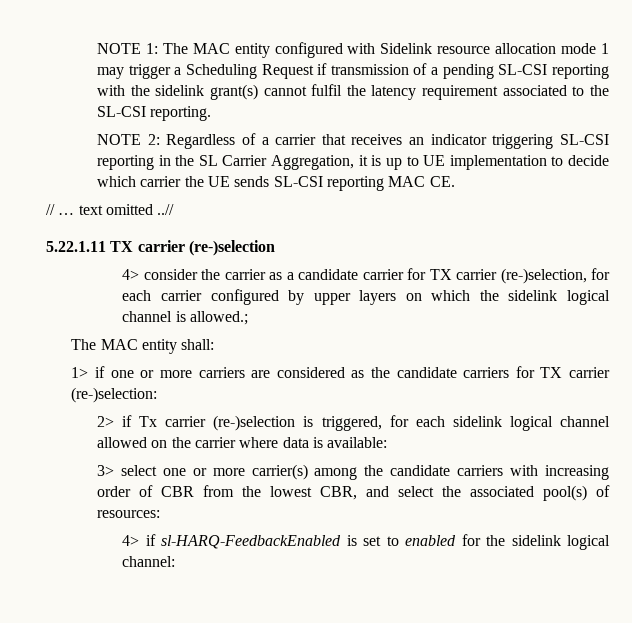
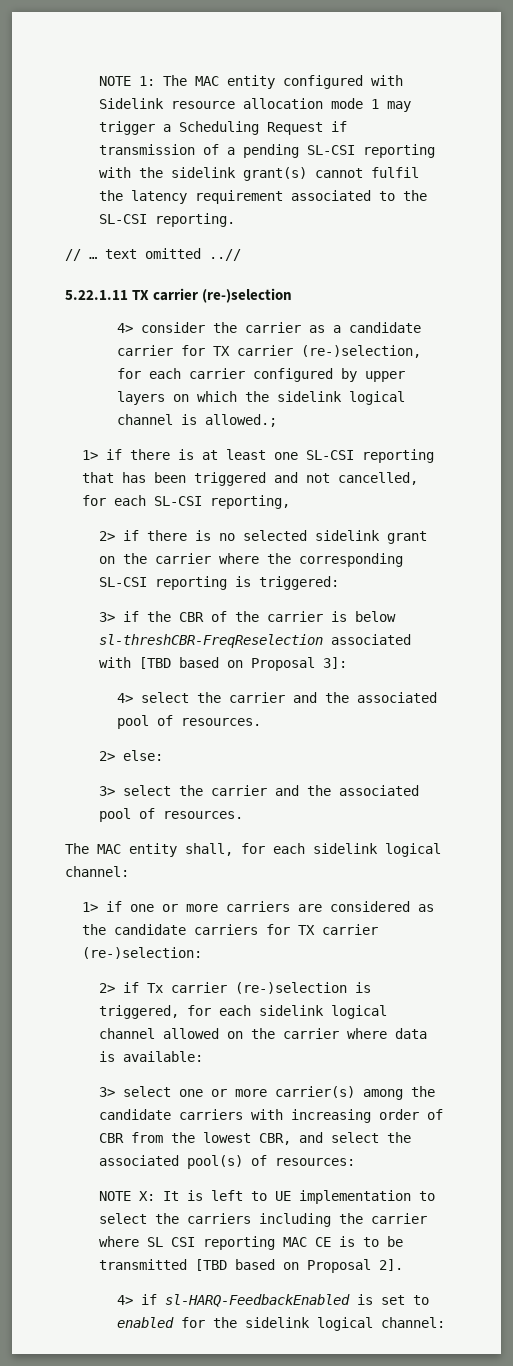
- NOTE 2: Regardless of a carrier that receives an indicator triggering SL-CSI reporting in the SL Carrier Aggregation, it is up to UE implementation to decide which carrier the UE sends SL-CSI reporting MAC CE.
- The MAC entity shall:
+ 1> if there is at least one SL-CSI reporting that has been triggered and not cancelled, for each SL-CSI reporting,
+ 2> if there is no selected sidelink grant on the carrier where the corresponding SL-CSI reporting is triggered:
+ 3> if the CBR of the carrier is below sl-threshCBR-FreqReselection associated with [TBD based on Proposal 3]:
+ 4> select the carrier and the associated pool of resources.
+ 2> else:
+ 3> select the carrier and the associated pool of resources.
+ The MAC entity shall, for each sidelink logical channel:
+ NOTE X: It is left to UE implementation to select the carriers including the carrier where SL CSI reporting MAC CE is to be transmitted [TBD based on Proposal 2].

